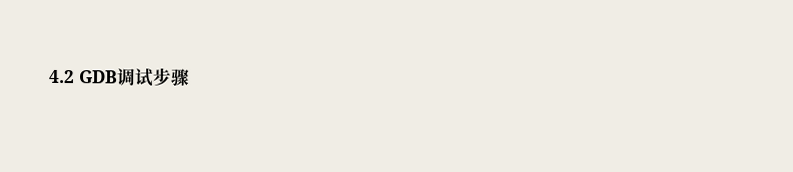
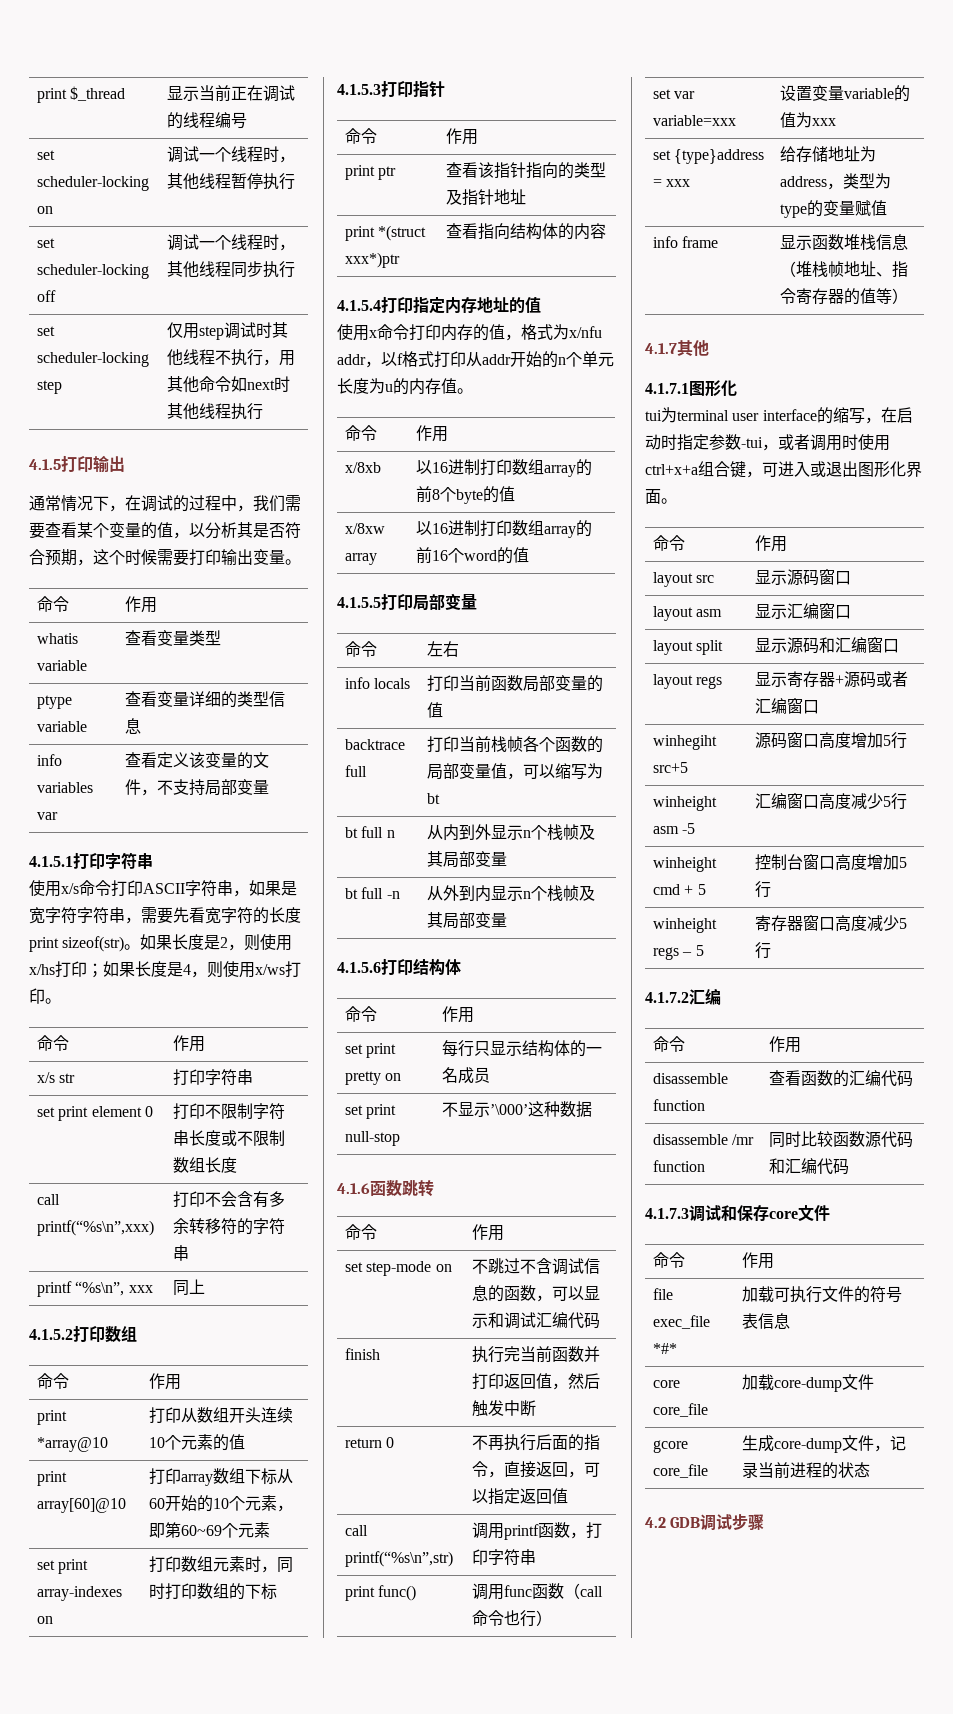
+ print $_thread | 显示当前正在调试的线程编号
+ set scheduler-locking on | 调试一个线程时，其他线程暂停执行
+ set scheduler-locking off | 调试一个线程时，其他线程同步执行
+ set scheduler-locking step | 仅用step调试时其他线程不执行，用其他命令如next时其他线程执行
+ 4.1.5打印输出
+ 通常情况下，在调试的过程中，我们需要查看某个变量的值，以分析其是否符合预期，这个时候需要打印输出变量。
+ 命令 | 作用
+ whatis variable | 查看变量类型
+ ptype variable | 查看变量详细的类型信息
+ info variables var | 查看定义该变量的文件，不支持局部变量
+ 4.1.5.1打印字符串
+ 使用x/s命令打印ASCII字符串，如果是宽字符字符串，需要先看宽字符的长度print sizeof(str)。如果长度是2，则使用x/hs打印；如果长度是4，则使用x/ws打印。
+ 命令 | 作用
+ x/s str | 打印字符串
+ set print element 0 | 打印不限制字符串长度或不限制数组长度
+ call printf(“%s\n”,xxx) | 打印不会含有多余转移符的字符串
+ printf “%s\n”, xxx | 同上
+ 4.1.5.2打印数组
+ 命令 | 作用
+ print *array@10 | 打印从数组开头连续10个元素的值
+ print array[60]@10 | 打印array数组下标从60开始的10个元素，即第60~69个元素
+ set print array-indexes on | 打印数组元素时，同时打印数组的下标
+ 4.1.5.3打印指针
+ 命令 | 作用
+ print ptr | 查看该指针指向的类型及指针地址
+ print *(struct xxx*)ptr | 查看指向结构体的内容
+ 4.1.5.4打印指定内存地址的值
+ 使用x命令打印内存的值，格式为x/nfu addr，以f格式打印从addr开始的n个单元长度为u的内存值。
+ 命令 | 作用
+ x/8xb | 以16进制打印数组array的前8个byte的值
+ x/8xw array | 以16进制打印数组array的前16个word的值
+ 4.1.5.5打印局部变量
+ 命令 | 左右
+ info locals | 打印当前函数局部变量的值
+ backtrace full | 打印当前栈帧各个函数的局部变量值，可以缩写为bt
+ bt full n | 从内到外显示n个栈帧及其局部变量
+ bt full -n | 从外到内显示n个栈帧及其局部变量
+ 4.1.5.6打印结构体
+ 命令 | 作用
+ set print pretty on | 每行只显示结构体的一名成员
+ set print null-stop | 不显示’\000’这种数据
+ 4.1.6函数跳转
+ 命令 | 作用
+ set step-mode on | 不跳过不含调试信息的函数，可以显示和调试汇编代码
+ finish | 执行完当前函数并打印返回值，然后触发中断
+ return 0 | 不再执行后面的指令，直接返回，可以指定返回值
+ call printf(“%s\n”,str) | 调用printf函数，打印字符串
+ print func() | 调用func函数（call命令也行）
+ set var variable=xxx | 设置变量variable的值为xxx
+ set {type}address = xxx | 给存储地址为address，类型为type的变量赋值
+ info frame | 显示函数堆栈信息（堆栈帧地址、指令寄存器的值等）
+ 4.1.7其他
+ 4.1.7.1图形化
+ tui为terminal user interface的缩写，在启动时指定参数-tui，或者调用时使用ctrl+x+a组合键，可进入或退出图形化界面。
+ 命令 | 作用
+ layout src | 显示源码窗口
+ layout asm | 显示汇编窗口
+ layout split | 显示源码和汇编窗口
+ layout regs | 显示寄存器+源码或者汇编窗口
+ winhegiht src+5 | 源码窗口高度增加5行
+ winheight asm -5 | 汇编窗口高度减少5行
+ winheight cmd + 5 | 控制台窗口高度增加5行
+ winheight regs – 5 | 寄存器窗口高度减少5行
+ 4.1.7.2汇编
+ 命令 | 作用
+ disassemble function | 查看函数的汇编代码
+ disassemble /mr function | 同时比较函数源代码和汇编代码
+ 4.1.7.3调试和保存core文件
+ 命令 | 作用
+ file exec_file *#* | 加载可执行文件的符号表信息
+ core core_file | 加载core-dump文件
+ gcore core_file | 生成core-dump文件，记录当前进程的状态

